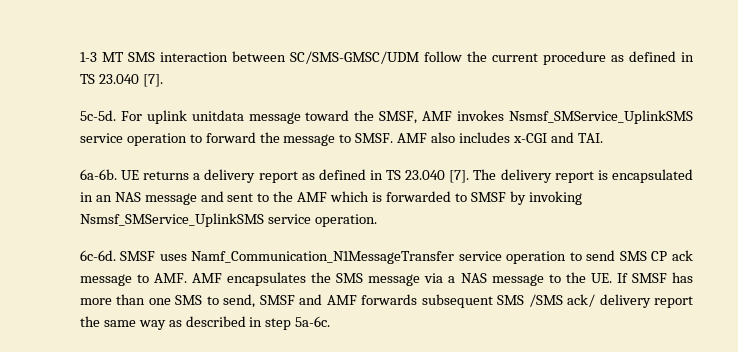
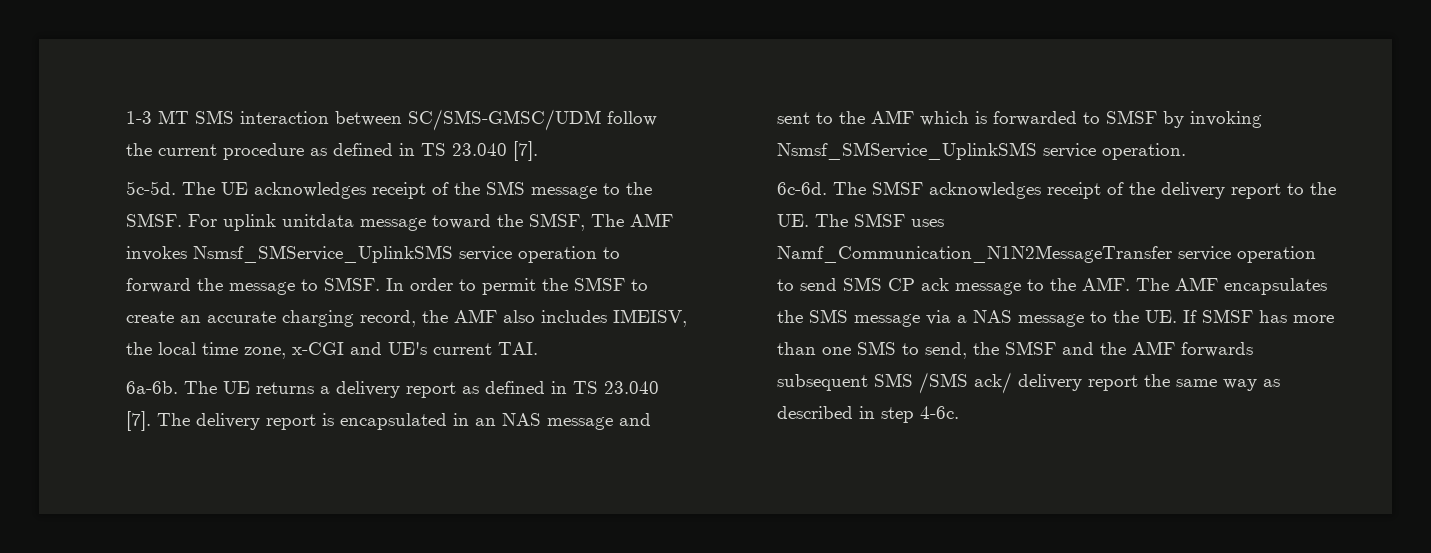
+ The UE acknowledges receipt of the SMS message to the SMSF.
- For uplink unitdata message toward the SMSF, AMF invokes Nsmsf_SMService_UplinkSMS service operation to forward the message to SMSF.
+ For uplink unitdata message toward the SMSF, The AMF invokes Nsmsf_SMService_UplinkSMS service operation to forward the message to SMSF.
- AMF also includes x-CGI and TAI.
+ In order to permit the SMSF to create an accurate charging record, the AMF also includes IMEISV, the local time zone, x-CGI and UE's current TAI.
- UE returns a delivery report as defined in TS 23.040 [7].
+ The UE returns a delivery report as defined in TS 23.040 [7].
- SMSF uses Namf_Communication_N1MessageTransfer service operation to send SMS CP ack message to AMF. AMF encapsulates the SMS message via a NAS message to the UE. If SMSF has more than one SMS to send, SMSF and AMF forwards subsequent SMS /SMS ack/ delivery report the same way as described in step 5a-6c.
+ The SMSF acknowledges receipt of the delivery report to the UE. The SMSF uses Namf_Communication_N1N2MessageTransfer service operation to send SMS CP ack message to the AMF. The AMF encapsulates the SMS message via a NAS message to the UE. If SMSF has more than one SMS to send, the SMSF and the AMF forwards subsequent SMS /SMS ack/ delivery report the same way as described in step 4-6c.

